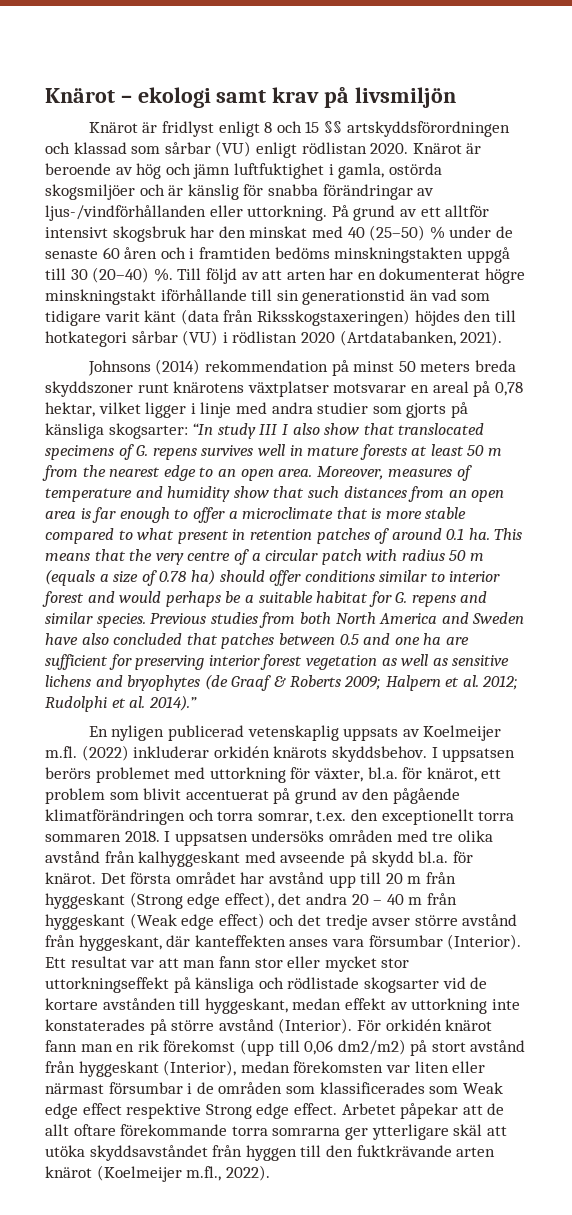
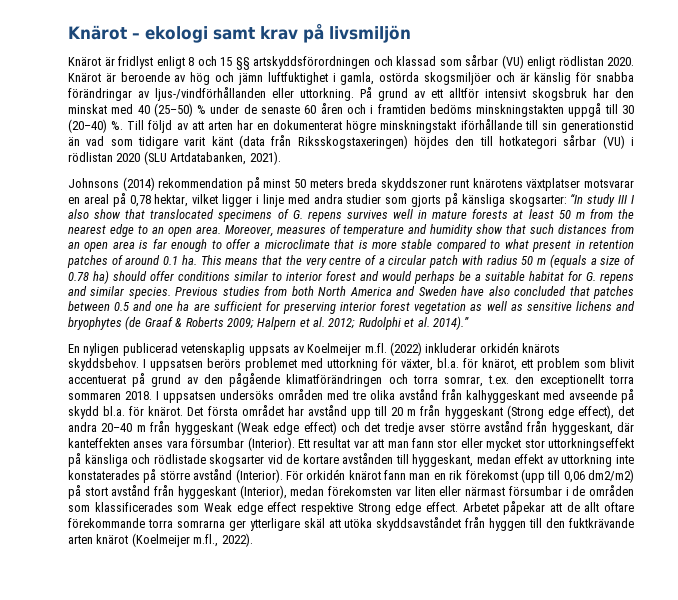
- Till följd av att arten har en dokumenterat högre minskningstakt iförhållande till sin generationstid än vad som tidigare varit känt (data från Riksskogstaxeringen) höjdes den till hotkategori sårbar (VU) i rödlistan 2020 (Artdatabanken, 2021).
+ Till följd av att arten har en dokumenterat högre minskningstakt iförhållande till sin generationstid än vad som tidigare varit känt (data från Riksskogstaxeringen) höjdes den till hotkategori sårbar (VU) i rödlistan 2020 (SLU Artdatabanken, 2021).
- Det första området har avstånd upp till 20 m från hyggeskant (Strong edge effect), det andra 20 – 40 m från hyggeskant (Weak edge effect) och det tredje avser större avstånd från hyggeskant, där kanteffekten anses vara försumbar (Interior).
+ Det första området har avstånd upp till 20 m från hyggeskant (Strong edge effect), det andra 20–40 m från hyggeskant (Weak edge effect) och det tredje avser större avstånd från hyggeskant, där kanteffekten anses vara försumbar (Interior).

